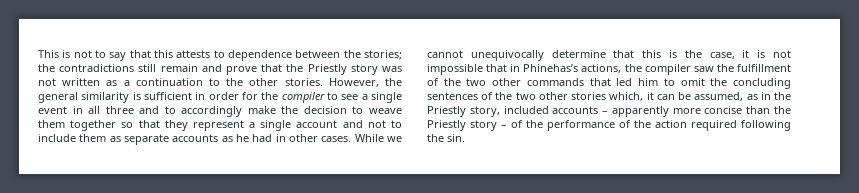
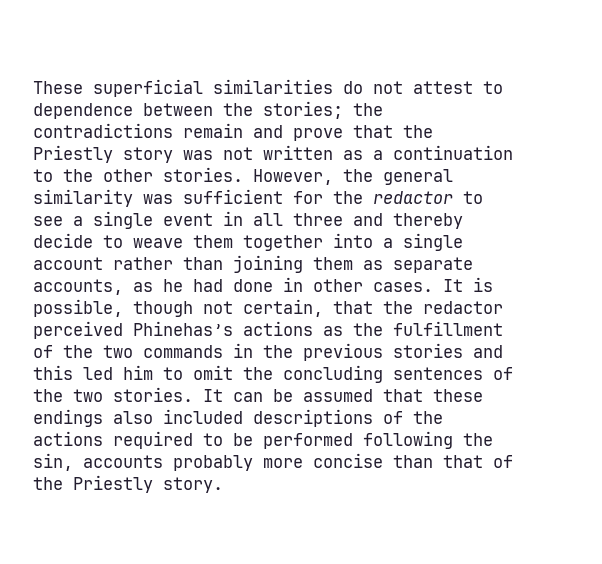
- This is not to say that this attests to dependence between the stories; the contradictions still remain and prove that the Priestly story was not written as a continuation to the other stories.
+ These superficial similarities do not attest to dependence between the stories; the contradictions remain and prove that the Priestly story was not written as a continuation to the other stories.
- However, the general similarity is sufficient in order for the compiler to see a single event in all three and to accordingly make the decision to weave them together so that they represent a single account and not to include them as separate accounts as he had in other cases.
+ However, the general similarity was sufficient for the redactor to see a single event in all three and thereby decide to weave them together into a single account rather than joining them as separate accounts, as he had done in other cases.
- While we cannot unequivocally determine that this is the case, it is not impossible that in Phinehas’s actions, the compiler saw the fulfillment of the two other commands that led him to omit the concluding sentences of the two other stories which, it can be assumed, as in the Priestly story, included accounts – apparently more concise than the Priestly story – of the performance of the action required following the sin.
+ It is possible, though not certain, that the redactor perceived Phinehas’s actions as the fulfillment of the two commands in the previous stories and this led him to omit the concluding sentences of the two stories. It can be assumed that these endings also included descriptions of the actions required to be performed following the sin, accounts probably more concise than that of the Priestly story.

